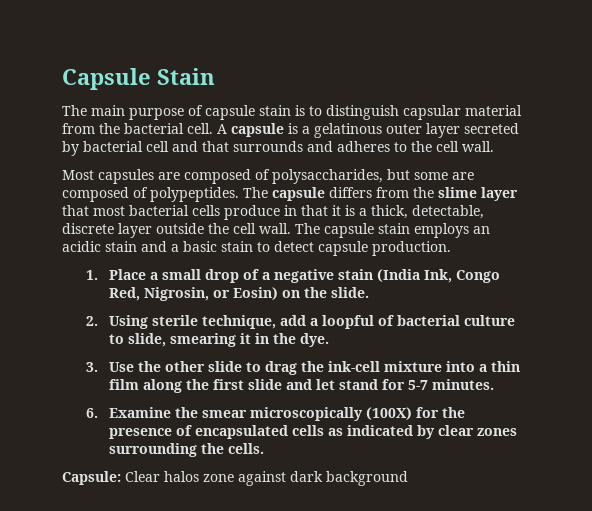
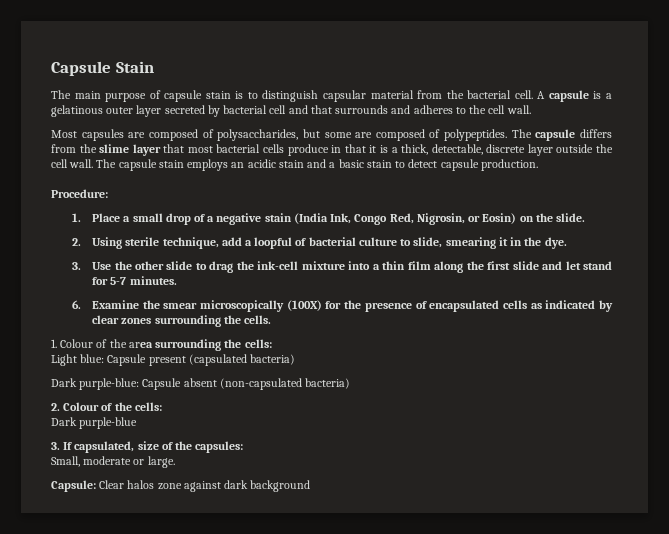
+ Procedure:
+ 1. Colour of the area surrounding the cells:
+ Light blue: Capsule present (capsulated bacteria)
+ Dark purple-blue: Capsule absent (non-capsulated bacteria)
+ 2. Colour of the cells:
+ Dark purple-blue
+ 3. If capsulated, size of the capsules:
+ Small, moderate or large.

